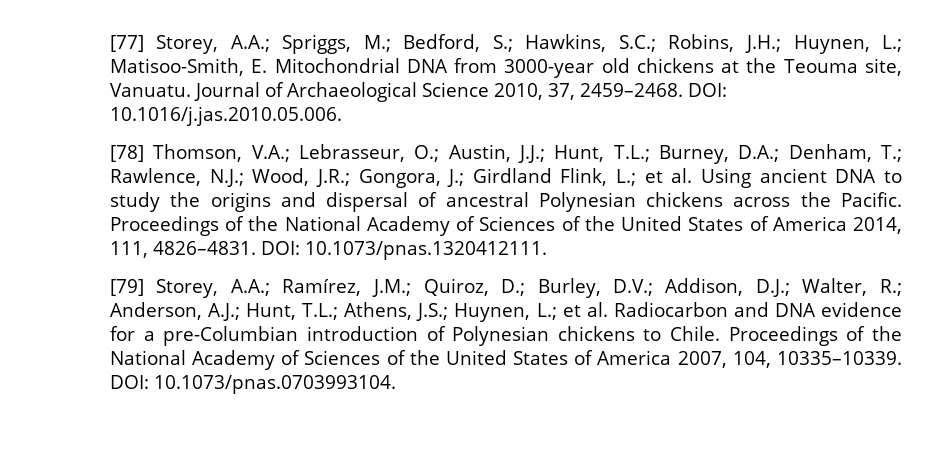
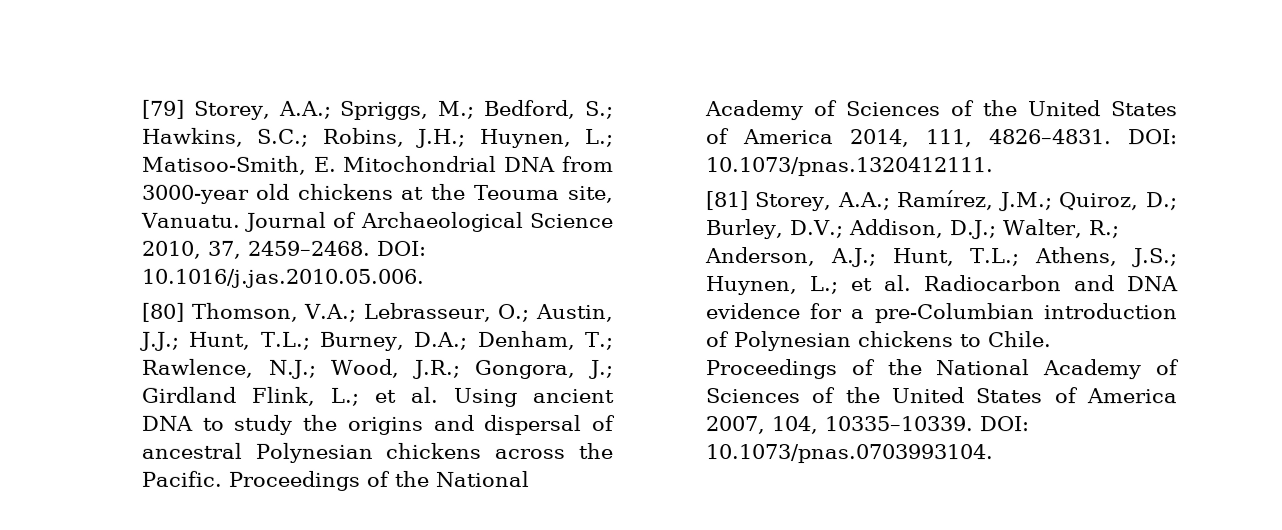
- [77] Storey, A.A.; Spriggs, M.; Bedford, S.; Hawkins, S.C.; Robins, J.H.; Huynen, L.; Matisoo-Smith, E. Mitochondrial DNA from 3000-year old chickens at the Teouma site, Vanuatu.
+ [79] Storey, A.A.; Spriggs, M.; Bedford, S.; Hawkins, S.C.; Robins, J.H.; Huynen, L.; Matisoo-Smith, E. Mitochondrial DNA from 3000-year old chickens at the Teouma site, Vanuatu.
- [78] Thomson, V.A.; Lebrasseur, O.; Austin, J.J.; Hunt, T.L.; Burney, D.A.; Denham, T.; Rawlence, N.J.; Wood, J.R.; Gongora, J.; Girdland Flink, L.; et al. Using ancient DNA to study the origins and dispersal of ancestral Polynesian chickens across the Pacific.
+ [80] Thomson, V.A.; Lebrasseur, O.; Austin, J.J.; Hunt, T.L.; Burney, D.A.; Denham, T.; Rawlence, N.J.; Wood, J.R.; Gongora, J.; Girdland Flink, L.; et al. Using ancient DNA to study the origins and dispersal of ancestral Polynesian chickens across the Pacific.
- [79] Storey, A.A.; Ramírez, J.M.; Quiroz, D.; Burley, D.V.; Addison, D.J.; Walter, R.; Anderson, A.J.; Hunt, T.L.; Athens, J.S.; Huynen, L.; et al. Radiocarbon and DNA evidence for a pre-Columbian introduction of Polynesian chickens to Chile.
+ [81] Storey, A.A.; Ramírez, J.M.; Quiroz, D.; Burley, D.V.; Addison, D.J.; Walter, R.; Anderson, A.J.; Hunt, T.L.; Athens, J.S.; Huynen, L.; et al. Radiocarbon and DNA evidence for a pre-Columbian introduction of Polynesian chickens to Chile.

